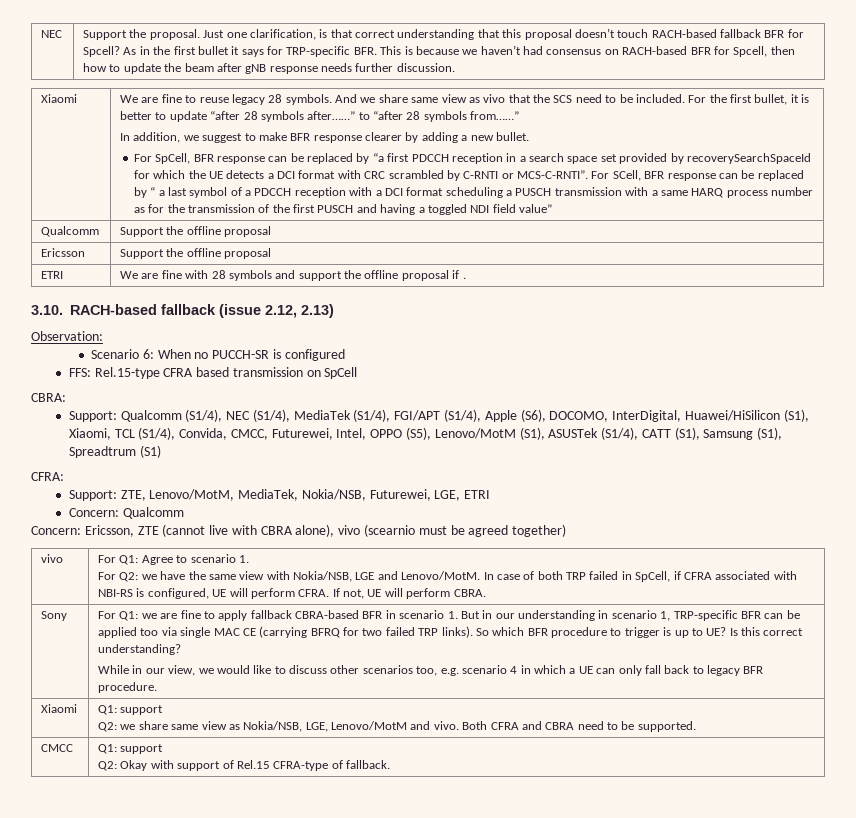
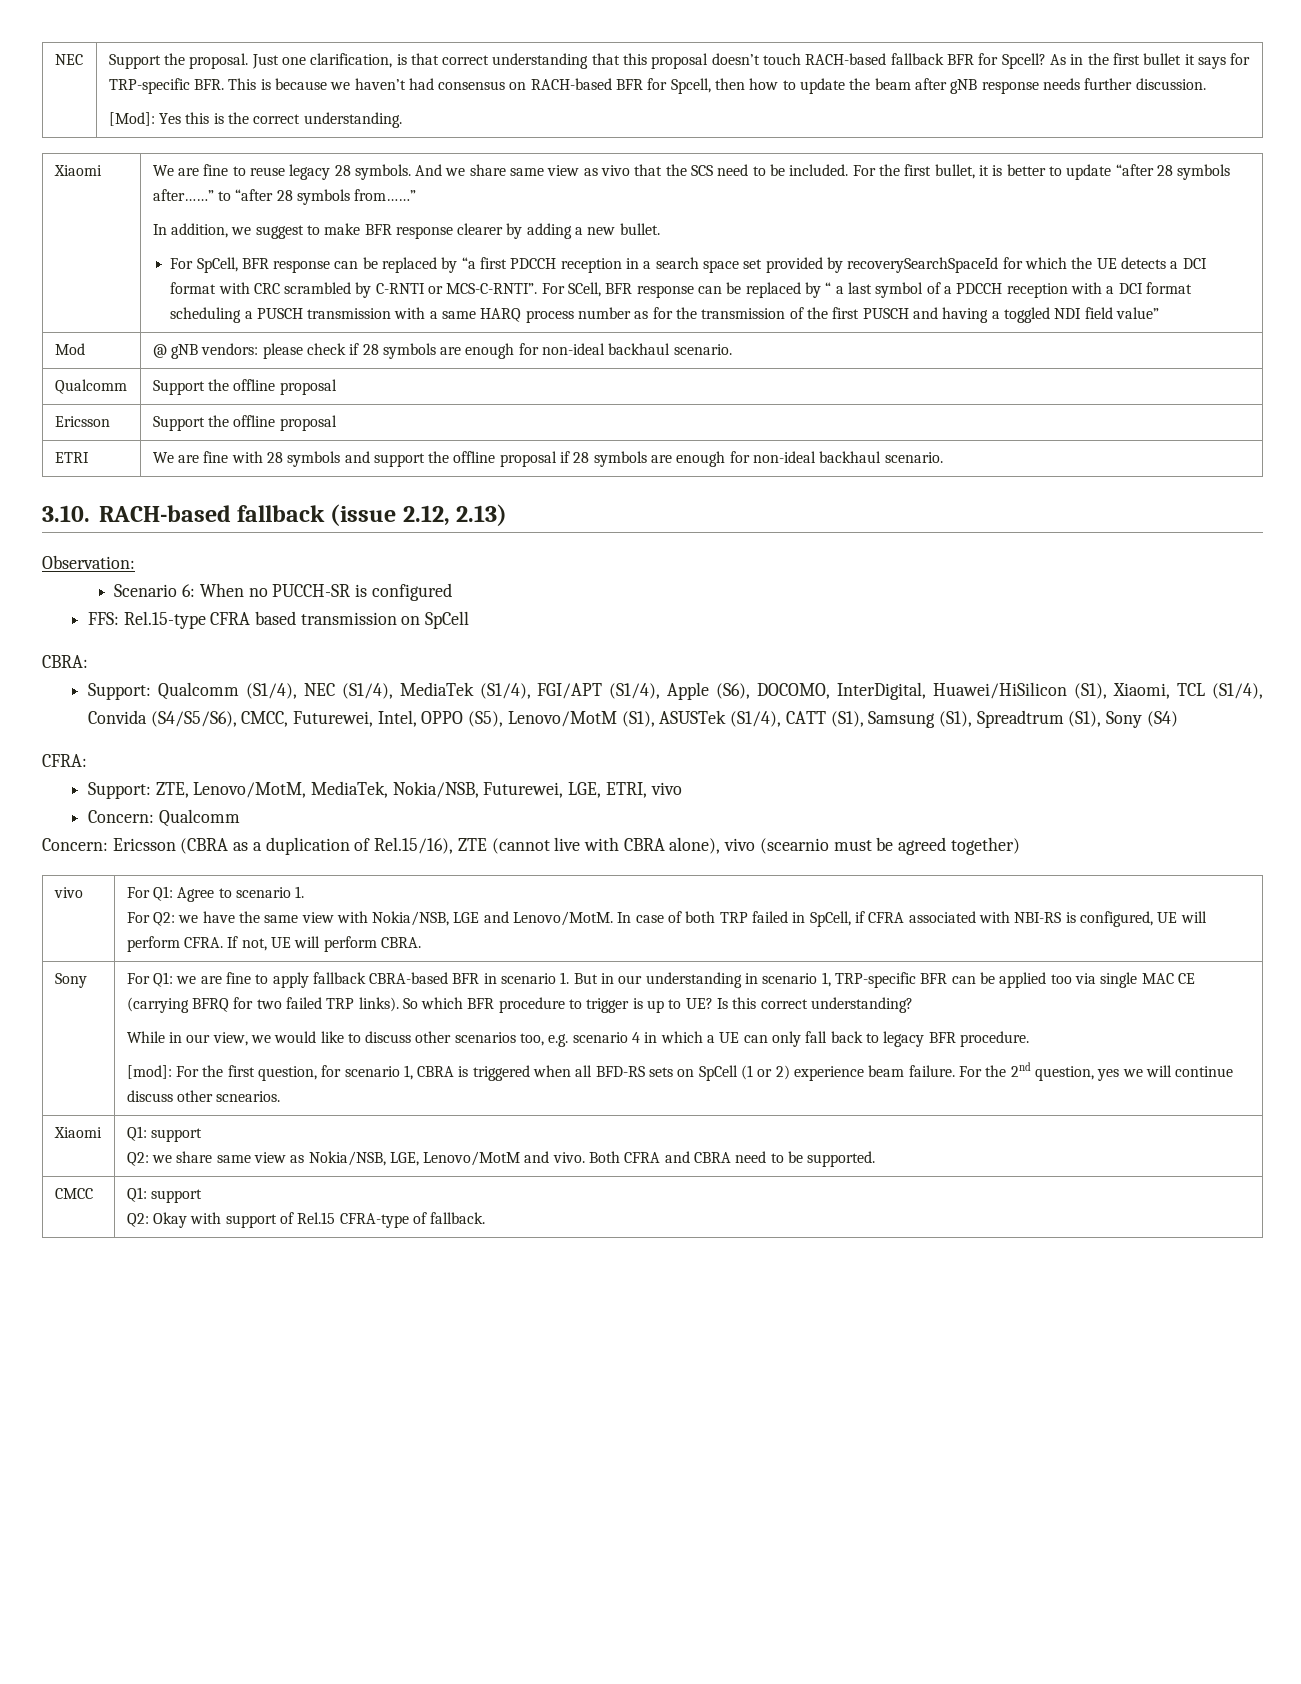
+ [Mod]: Yes this is the correct understanding.
+ Mod | @ gNB vendors: please check if 28 symbols are enough for non-ideal backhaul scenario.
- ETRI | We are fine with 28 symbols and support the offline proposal if .
+ ETRI | We are fine with 28 symbols and support the offline proposal if 28 symbols are enough for non-ideal backhaul scenario.
- Support: Qualcomm (S1/4), NEC (S1/4), MediaTek (S1/4), FGI/APT (S1/4), Apple (S6), DOCOMO, InterDigital, Huawei/HiSilicon (S1), Xiaomi, TCL (S1/4), Convida, CMCC, Futurewei, Intel, OPPO (S5), Lenovo/MotM (S1), ASUSTek (S1/4), CATT (S1), Samsung (S1), Spreadtrum (S1)
+ Support: Qualcomm (S1/4), NEC (S1/4), MediaTek (S1/4), FGI/APT (S1/4), Apple (S6), DOCOMO, InterDigital, Huawei/HiSilicon (S1), Xiaomi, TCL (S1/4), Convida (S4/S5/S6), CMCC, Futurewei, Intel, OPPO (S5), Lenovo/MotM (S1), ASUSTek (S1/4), CATT (S1), Samsung (S1), Spreadtrum (S1), Sony (S4)
- Support: ZTE, Lenovo/MotM, MediaTek, Nokia/NSB, Futurewei, LGE, ETRI
+ Support: ZTE, Lenovo/MotM, MediaTek, Nokia/NSB, Futurewei, LGE, ETRI, vivo
- Concern: Ericsson, ZTE (cannot live with CBRA alone), vivo (scearnio must be agreed together)
+ Concern: Ericsson (CBRA as a duplication of Rel.15/16), ZTE (cannot live with CBRA alone), vivo (scearnio must be agreed together)
+ [mod]: For the first question, for scenario 1, CBRA is triggered when all BFD-RS sets on SpCell (1 or 2) experience beam failure. For the 2nd question, yes we will continue discuss other scnearios.

